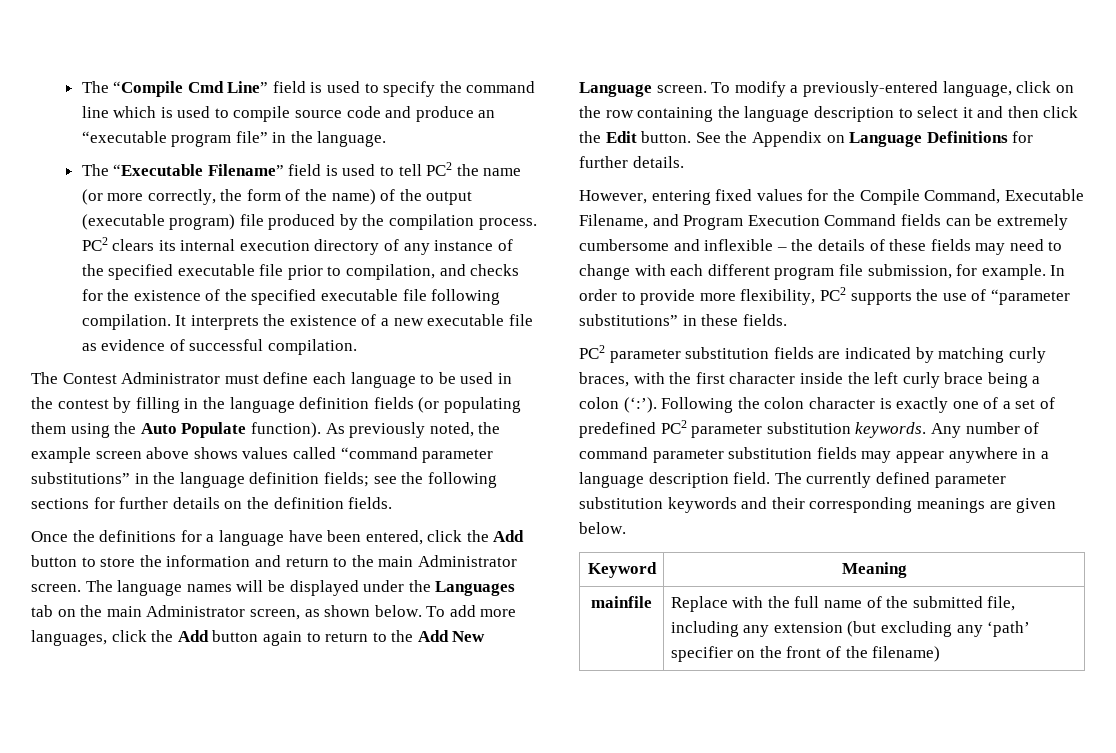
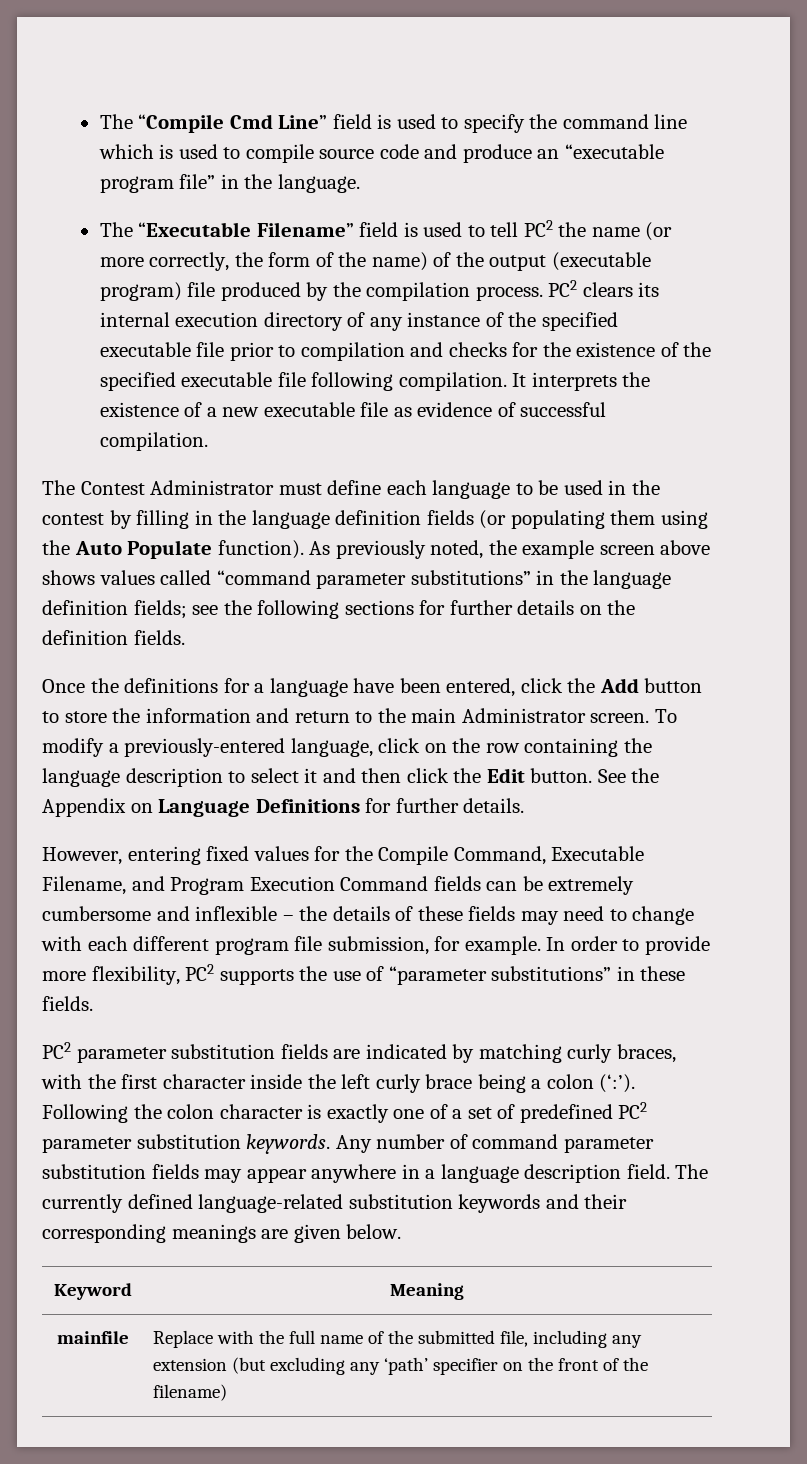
- PC2 clears its internal execution directory of any instance of the specified executable file prior to compilation, and checks for the existence of the specified executable file following compilation.
+ PC2 clears its internal execution directory of any instance of the specified executable file prior to compilation and checks for the existence of the specified executable file following compilation.
- The language names will be displayed under the Languages tab on the main Administrator screen, as shown below. To add more languages, click the Add button again to return to the Add New Language screen.
- The currently defined parameter substitution keywords and their corresponding meanings are given below.
+ The currently defined language-related substitution keywords and their corresponding meanings are given below.

